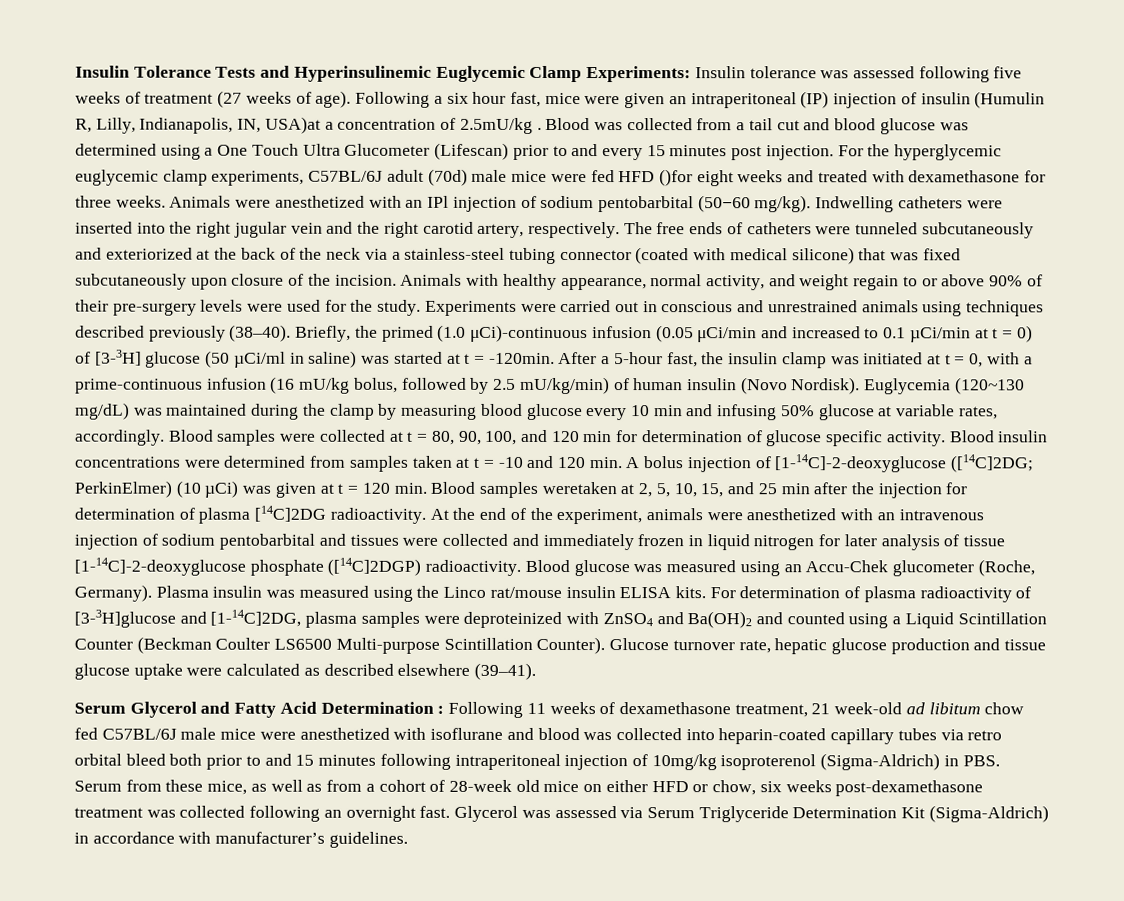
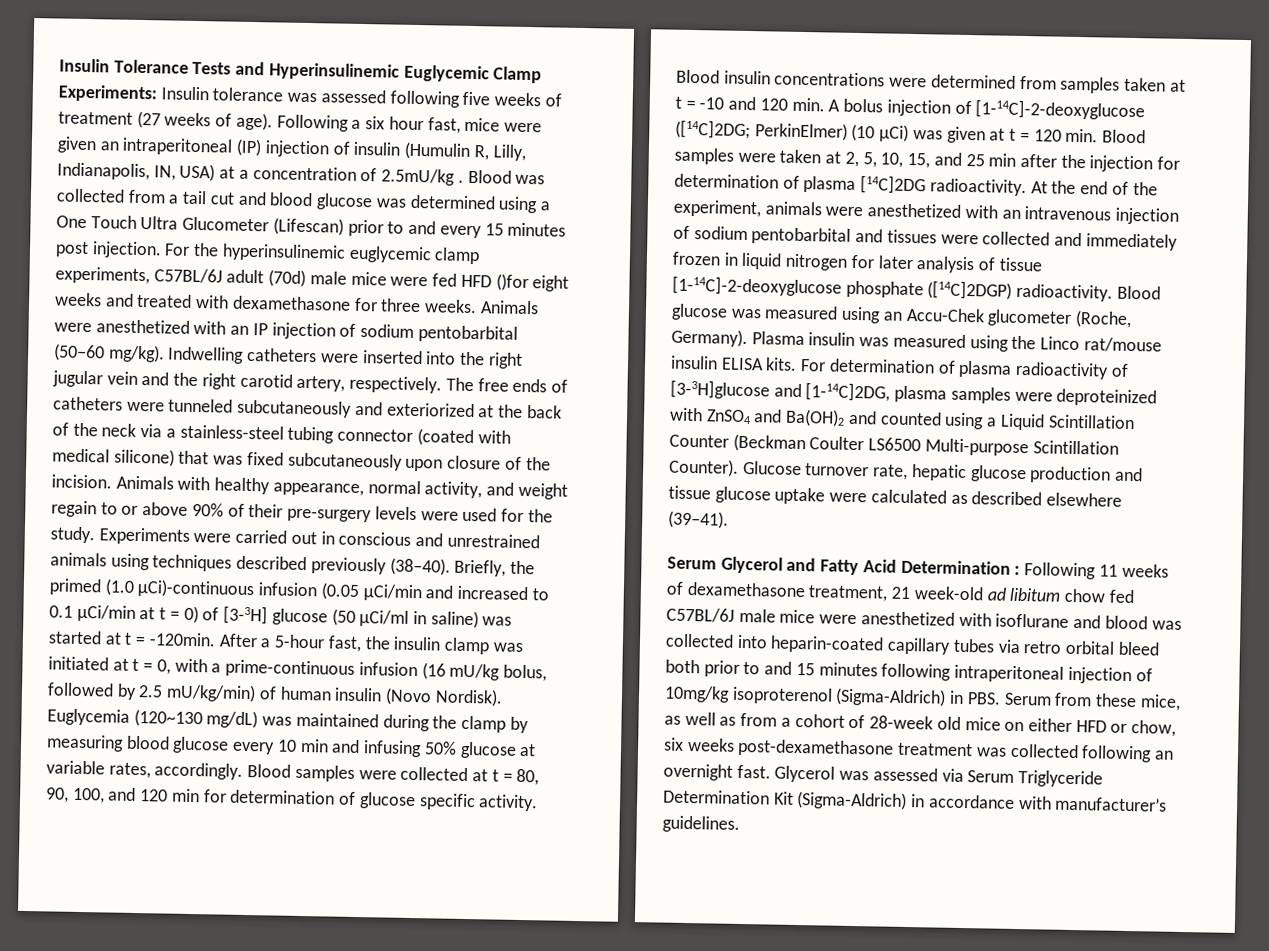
- Following a six hour fast, mice were given an intraperitoneal (IP) injection of insulin (Humulin R, Lilly, Indianapolis, IN, USA)at a concentration of 2.5mU/kg .
+ Following a six hour fast, mice were given an intraperitoneal (IP) injection of insulin (Humulin R, Lilly, Indianapolis, IN, USA) at a concentration of 2.5mU/kg .
- For the hyperglycemic euglycemic clamp experiments, C57BL/6J adult (70d) male mice were fed HFD ()for eight weeks and treated with dexamethasone for three weeks.
+ For the hyperinsulinemic euglycemic clamp experiments, C57BL/6J adult (70d) male mice were fed HFD ()for eight weeks and treated with dexamethasone for three weeks.
- Animals were anesthetized with an IPl injection of sodium pentobarbital (50−60 mg/kg).
+ Animals were anesthetized with an IP injection of sodium pentobarbital (50−60 mg/kg).
- Blood insulin concentrations were determined from samples taken at t = -10 and 120 min. A bolus injection of [1-14C]-2-deoxyglucose ([14C]2DG; PerkinElmer) (10 µCi) was given at t = 120 min. Blood samples weretaken at 2, 5, 10, 15, and 25 min after the injection for determination of plasma [14C]2DG radioactivity.
+ Blood insulin concentrations were determined from samples taken at t = -10 and 120 min. A bolus injection of [1-14C]-2-deoxyglucose ([14C]2DG; PerkinElmer) (10 µCi) was given at t = 120 min. Blood samples were taken at 2, 5, 10, 15, and 25 min after the injection for determination of plasma [14C]2DG radioactivity.

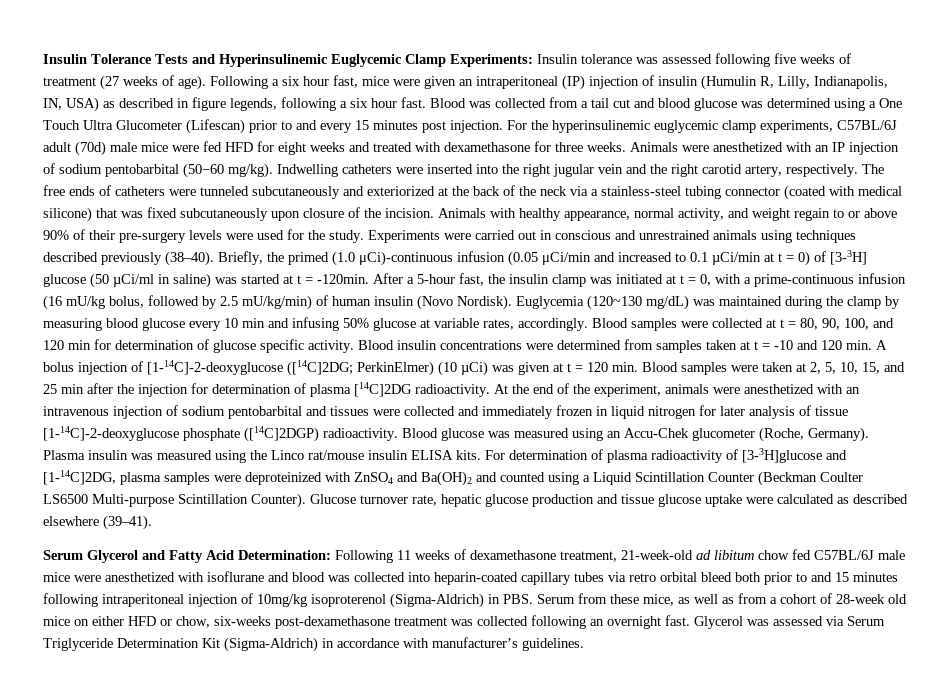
- Following a six hour fast, mice were given an intraperitoneal (IP) injection of insulin (Humulin R, Lilly, Indianapolis, IN, USA) at a concentration of 2.5mU/kg .
+ Following a six hour fast, mice were given an intraperitoneal (IP) injection of insulin (Humulin R, Lilly, Indianapolis, IN, USA) as described in figure legends, following a six hour fast.
- For the hyperinsulinemic euglycemic clamp experiments, C57BL/6J adult (70d) male mice were fed HFD ()for eight weeks and treated with dexamethasone for three weeks.
+ For the hyperinsulinemic euglycemic clamp experiments, C57BL/6J adult (70d) male mice were fed HFD for eight weeks and treated with dexamethasone for three weeks.
- Serum Glycerol and Fatty Acid Determination :
+ Serum Glycerol and Fatty Acid Determination:
- Following 11 weeks of dexamethasone treatment, 21 week-old ad libitum chow fed C57BL/6J male mice were anesthetized with isoflurane and blood was collected into heparin-coated capillary tubes via retro orbital bleed both prior to and 15 minutes following intraperitoneal injection of 10mg/kg isoproterenol (Sigma-Aldrich) in PBS. Serum from these mice, as well as from a cohort of 28-week old mice on either HFD or chow, six weeks post-dexamethasone treatment was collected following an overnight fast.
+ Following 11 weeks of dexamethasone treatment, 21-week-old ad libitum chow fed C57BL/6J male mice were anesthetized with isoflurane and blood was collected into heparin-coated capillary tubes via retro orbital bleed both prior to and 15 minutes following intraperitoneal injection of 10mg/kg isoproterenol (Sigma-Aldrich) in PBS. Serum from these mice, as well as from a cohort of 28-week old mice on either HFD or chow, six-weeks post-dexamethasone treatment was collected following an overnight fast.

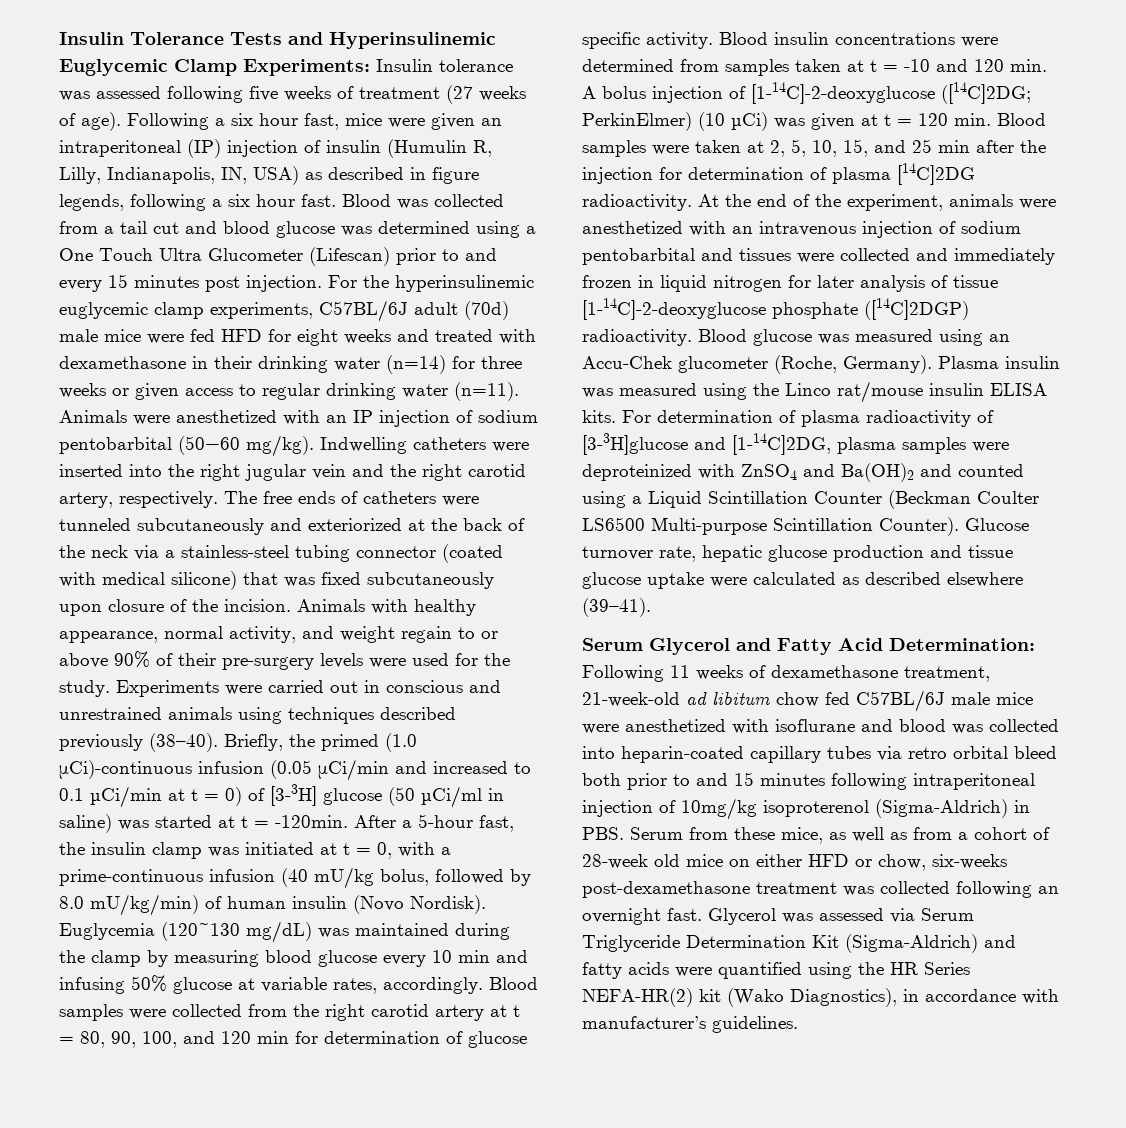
- For the hyperinsulinemic euglycemic clamp experiments, C57BL/6J adult (70d) male mice were fed HFD for eight weeks and treated with dexamethasone for three weeks.
+ For the hyperinsulinemic euglycemic clamp experiments, C57BL/6J adult (70d) male mice were fed HFD for eight weeks and treated with dexamethasone in their drinking water (n=14) for three weeks or given access to regular drinking water (n=11).
- After a 5-hour fast, the insulin clamp was initiated at t = 0, with a prime-continuous infusion (16 mU/kg bolus, followed by 2.5 mU/kg/min) of human insulin (Novo Nordisk).
+ After a 5-hour fast, the insulin clamp was initiated at t = 0, with a prime-continuous infusion (40 mU/kg bolus, followed by 8.0 mU/kg/min) of human insulin (Novo Nordisk).
- Blood samples were collected at t = 80, 90, 100, and 120 min for determination of glucose specific activity.
+ Blood samples were collected from the right carotid artery at t = 80, 90, 100, and 120 min for determination of glucose specific activity.
- Glycerol was assessed via Serum Triglyceride Determination Kit (Sigma-Aldrich) in accordance with manufacturer’s guidelines.
+ Glycerol was assessed via Serum Triglyceride Determination Kit (Sigma-Aldrich) and fatty acids were quantified using the HR Series NEFA-HR(2) kit (Wako Diagnostics), in accordance with manufacturer’s guidelines.

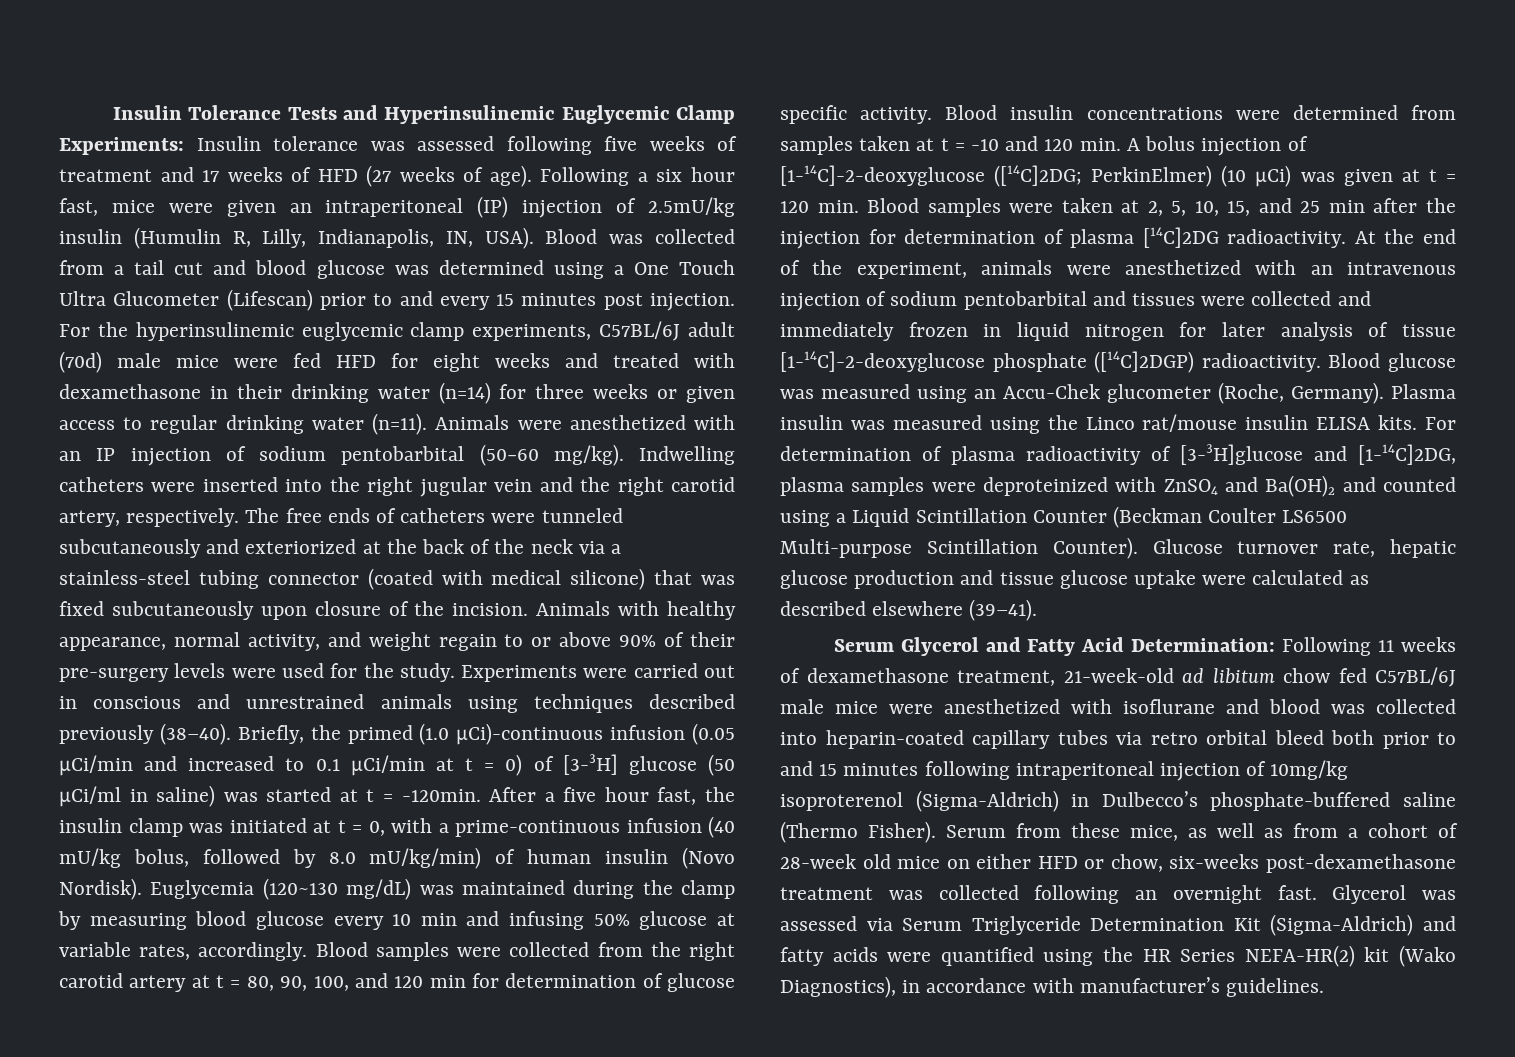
- Insulin Tolerance Tests and Hyperinsulinemic Euglycemic Clamp Experiments: Insulin tolerance was assessed following five weeks of treatment (27 weeks of age).
+ Insulin Tolerance Tests and Hyperinsulinemic Euglycemic Clamp Experiments: Insulin tolerance was assessed following five weeks of treatment and 17 weeks of HFD (27 weeks of age).
- Following a six hour fast, mice were given an intraperitoneal (IP) injection of insulin (Humulin R, Lilly, Indianapolis, IN, USA) as described in figure legends, following a six hour fast.
+ Following a six hour fast, mice were given an intraperitoneal (IP) injection of 2.5mU/kg insulin (Humulin R, Lilly, Indianapolis, IN, USA).
- After a 5-hour fast, the insulin clamp was initiated at t = 0, with a prime-continuous infusion (40 mU/kg bolus, followed by 8.0 mU/kg/min) of human insulin (Novo Nordisk).
+ After a five hour fast, the insulin clamp was initiated at t = 0, with a prime-continuous infusion (40 mU/kg bolus, followed by 8.0 mU/kg/min) of human insulin (Novo Nordisk).
- Following 11 weeks of dexamethasone treatment, 21-week-old ad libitum chow fed C57BL/6J male mice were anesthetized with isoflurane and blood was collected into heparin-coated capillary tubes via retro orbital bleed both prior to and 15 minutes following intraperitoneal injection of 10mg/kg isoproterenol (Sigma-Aldrich) in PBS. Serum from these mice, as well as from a cohort of 28-week old mice on either HFD or chow, six-weeks post-dexamethasone treatment was collected following an overnight fast.
+ Following 11 weeks of dexamethasone treatment, 21-week-old ad libitum chow fed C57BL/6J male mice were anesthetized with isoflurane and blood was collected into heparin-coated capillary tubes via retro orbital bleed both prior to and 15 minutes following intraperitoneal injection of 10mg/kg isoproterenol (Sigma-Aldrich) in Dulbecco’s phosphate-buffered saline (Thermo Fisher). Serum from these mice, as well as from a cohort of 28-week old mice on either HFD or chow, six-weeks post-dexamethasone treatment was collected following an overnight fast.

